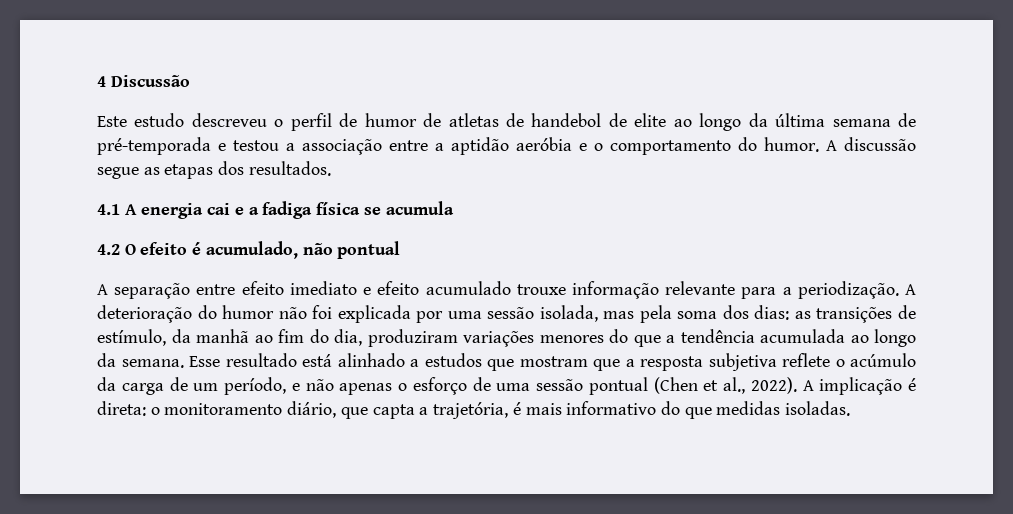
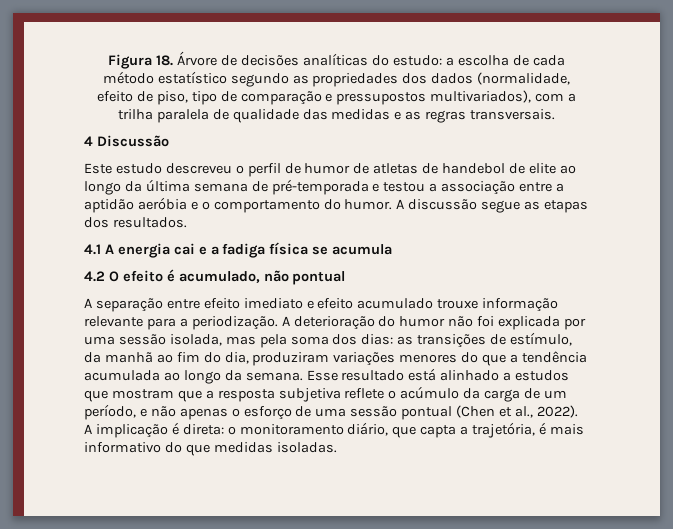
+ Figura 18. Árvore de decisões analíticas do estudo: a escolha de cada método estatístico segundo as propriedades dos dados (normalidade, efeito de piso, tipo de comparação e pressupostos multivariados), com a trilha paralela de qualidade das medidas e as regras transversais.

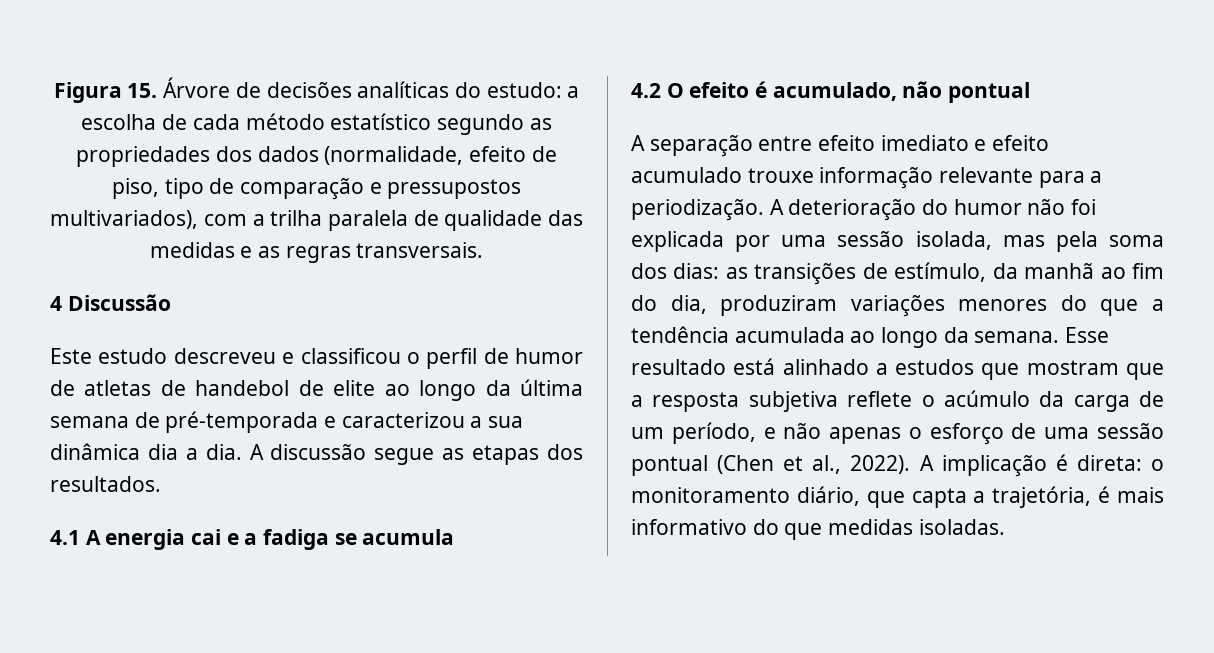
- Figura 18. Árvore de decisões analíticas do estudo: a escolha de cada método estatístico segundo as propriedades dos dados (normalidade, efeito de piso, tipo de comparação e pressupostos multivariados), com a trilha paralela de qualidade das medidas e as regras transversais.
+ Figura 15. Árvore de decisões analíticas do estudo: a escolha de cada método estatístico segundo as propriedades dos dados (normalidade, efeito de piso, tipo de comparação e pressupostos multivariados), com a trilha paralela de qualidade das medidas e as regras transversais.
- Este estudo descreveu o perfil de humor de atletas de handebol de elite ao longo da última semana de pré-temporada e testou a associação entre a aptidão aeróbia e o comportamento do humor.
+ Este estudo descreveu e classificou o perfil de humor de atletas de handebol de elite ao longo da última semana de pré-temporada e caracterizou a sua dinâmica dia a dia.
- 4.1 A energia cai e a fadiga física se acumula
+ 4.1 A energia cai e a fadiga se acumula

